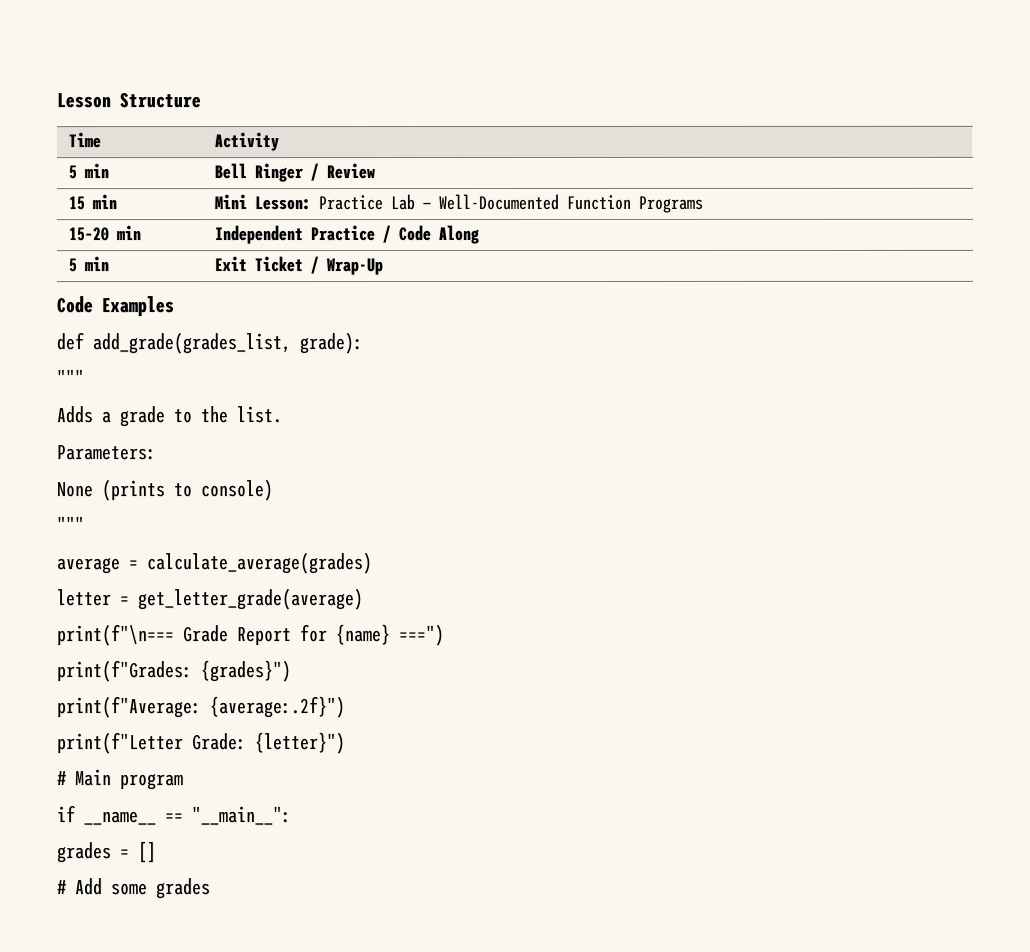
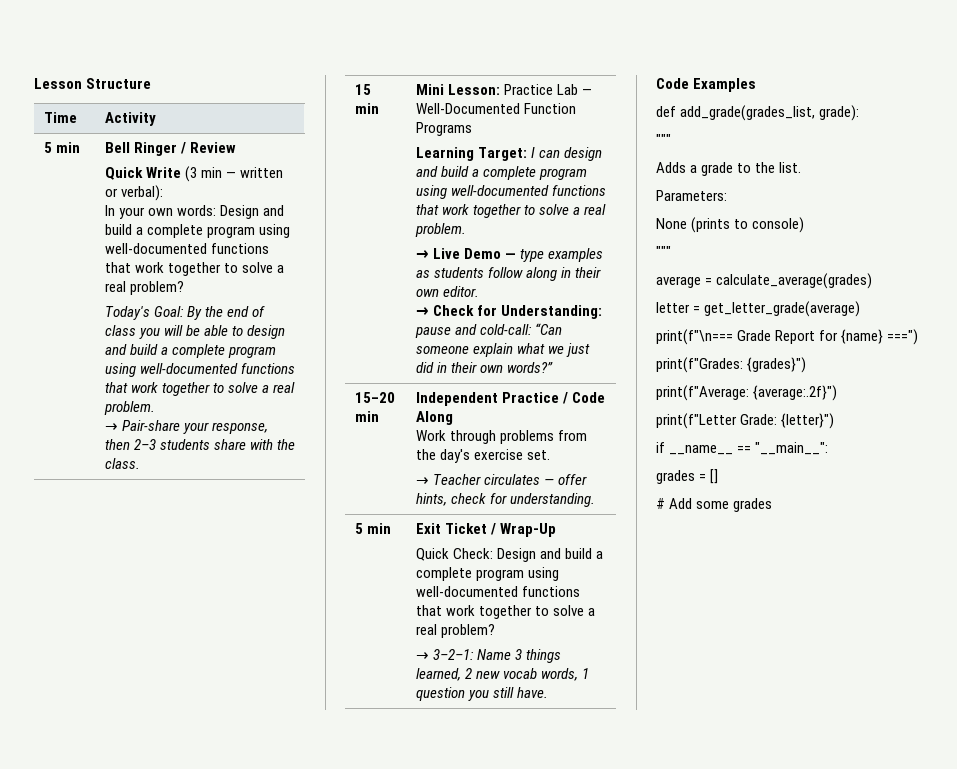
+ Quick Write (3 min — written or verbal):
+ In your own words: Design and build a complete program using well-documented functions that work together to solve a real problem?
+ Today's Goal: By the end of class you will be able to design and build a complete program using well-documented functions that work together to solve a real problem.
+ → Pair-share your response, then 2–3 students share with the class.
+ Learning Target: I can design and build a complete program using well-documented functions that work together to solve a real problem.
+ → Live Demo — type examples as students follow along in their own editor.
+ → Check for Understanding: pause and cold-call: “Can someone explain what we just did in their own words?”
  15–20 min | Independent Practice / Code Along
+ Work through problems from the day's exercise set.
+ → Teacher circulates — offer hints, check for understanding.
  5 min | Exit Ticket / Wrap-Up
+ Quick Check: Design and build a complete program using well-documented functions that work together to solve a real problem?
+ → 3–2–1: Name 3 things learned, 2 new vocab words, 1 question you still have.
- # Main program

